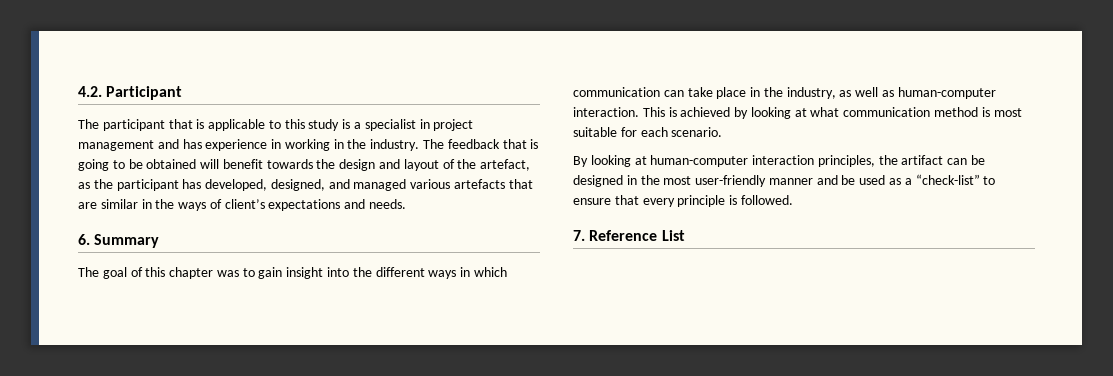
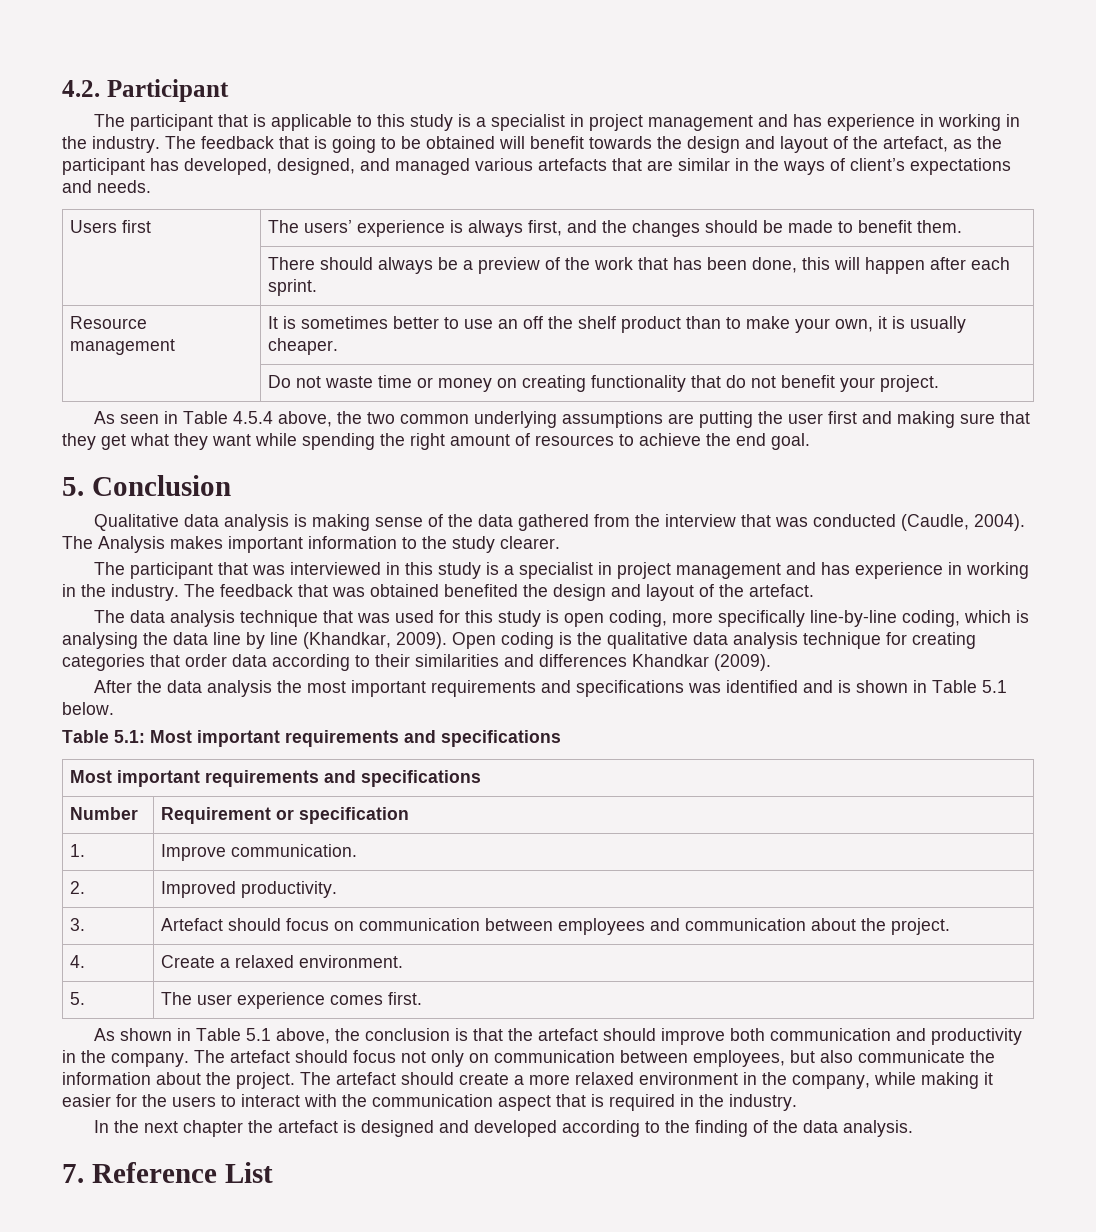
- 6. Summary
- The goal of this chapter was to gain insight into the different ways in which communication can take place in the industry, as well as human-computer interaction. This is achieved by looking at what communication method is most suitable for each scenario.
- By looking at human-computer interaction principles, the artifact can be designed in the most user-friendly manner and be used as a “check-list” to ensure that every principle is followed.
+ Users first | The users’ experience is always first, and the changes should be made to benefit them.
+ | There should always be a preview of the work that has been done, this will happen after each sprint.
+ Resource management | It is sometimes better to use an off the shelf product than to make your own, it is usually cheaper.
+ | Do not waste time or money on creating functionality that do not benefit your project.
+ As seen in Table 4.5.4 above, the two common underlying assumptions are putting the user first and making sure that they get what they want while spending the right amount of resources to achieve the end goal.
+ 5. Conclusion
+ Qualitative data analysis is making sense of the data gathered from the interview that was conducted (Caudle, 2004). The Analysis makes important information to the study clearer.
+ The participant that was interviewed in this study is a specialist in project management and has experience in working in the industry. The feedback that was obtained benefited the design and layout of the artefact.
+ The data analysis technique that was used for this study is open coding, more specifically line-by-line coding, which is analysing the data line by line (Khandkar, 2009). Open coding is the qualitative data analysis technique for creating categories that order data according to their similarities and differences Khandkar (2009).
+ After the data analysis the most important requirements and specifications was identified and is shown in Table 5.1 below.
+ Table 5.1: Most important requirements and specifications
+ Most important requirements and specifications
+ Number | Requirement or specification
+ 1. | Improve communication.
+ 2. | Improved productivity.
+ 3. | Artefact should focus on communication between employees and communication about the project.
+ 4. | Create a relaxed environment.
+ 5. | The user experience comes first.
+ As shown in Table 5.1 above, the conclusion is that the artefact should improve both communication and productivity in the company. The artefact should focus not only on communication between employees, but also communicate the information about the project. The artefact should create a more relaxed environment in the company, while making it easier for the users to interact with the communication aspect that is required in the industry.
+ In the next chapter the artefact is designed and developed according to the finding of the data analysis.

